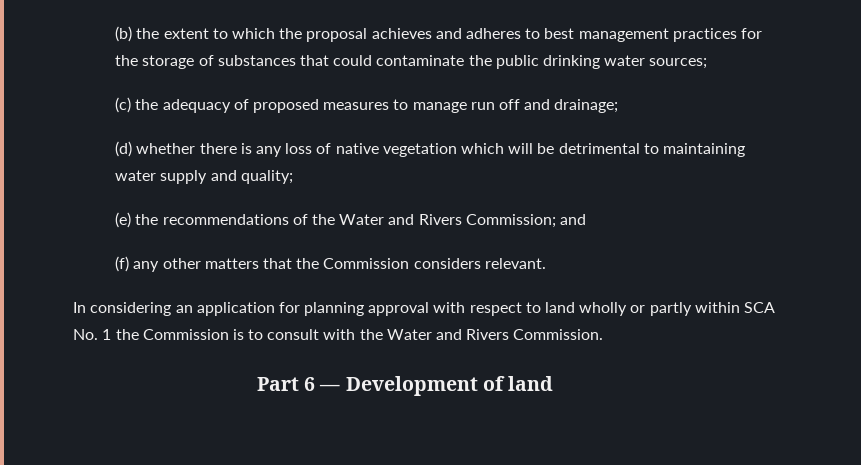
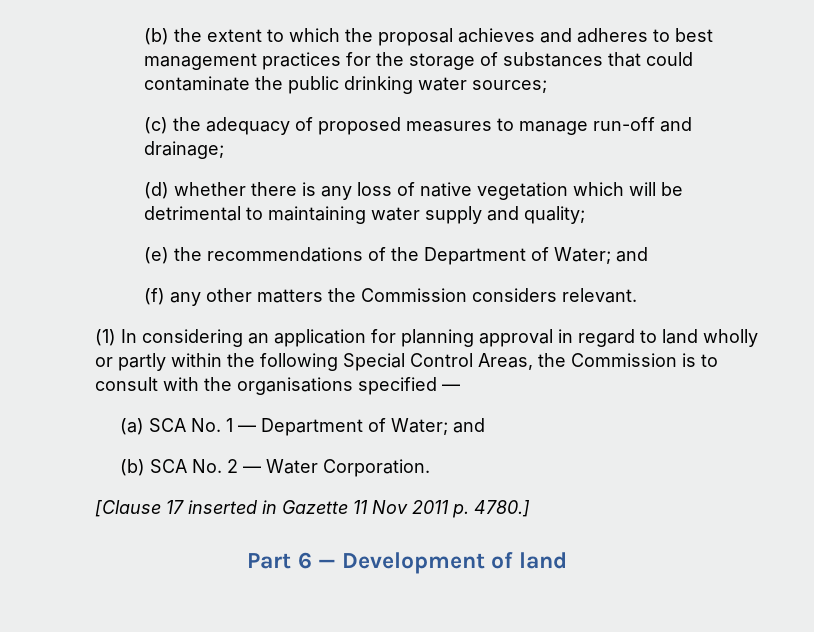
- (c) the adequacy of proposed measures to manage run off and drainage;
+ (c) the adequacy of proposed measures to manage run-off and drainage;
- (e) the recommendations of the Water and Rivers Commission; and
+ (e) the recommendations of the Department of Water; and
- (f) any other matters that the Commission considers relevant.
+ (f) any other matters the Commission considers relevant.
- In considering an application for planning approval with respect to land wholly or partly within SCA No. 1 the Commission is to consult with the Water and Rivers Commission.
+ (1) In considering an application for planning approval in regard to land wholly or partly within the following Special Control Areas, the Commission is to consult with the organisations specified —
+ (a) SCA No. 1 — Department of Water; and
+ (b) SCA No. 2 — Water Corporation.
+ [Clause 17 inserted in Gazette 11 Nov 2011 p. 4780.]

